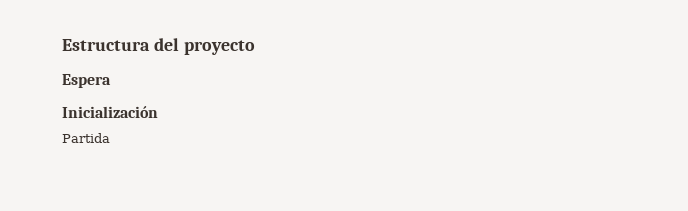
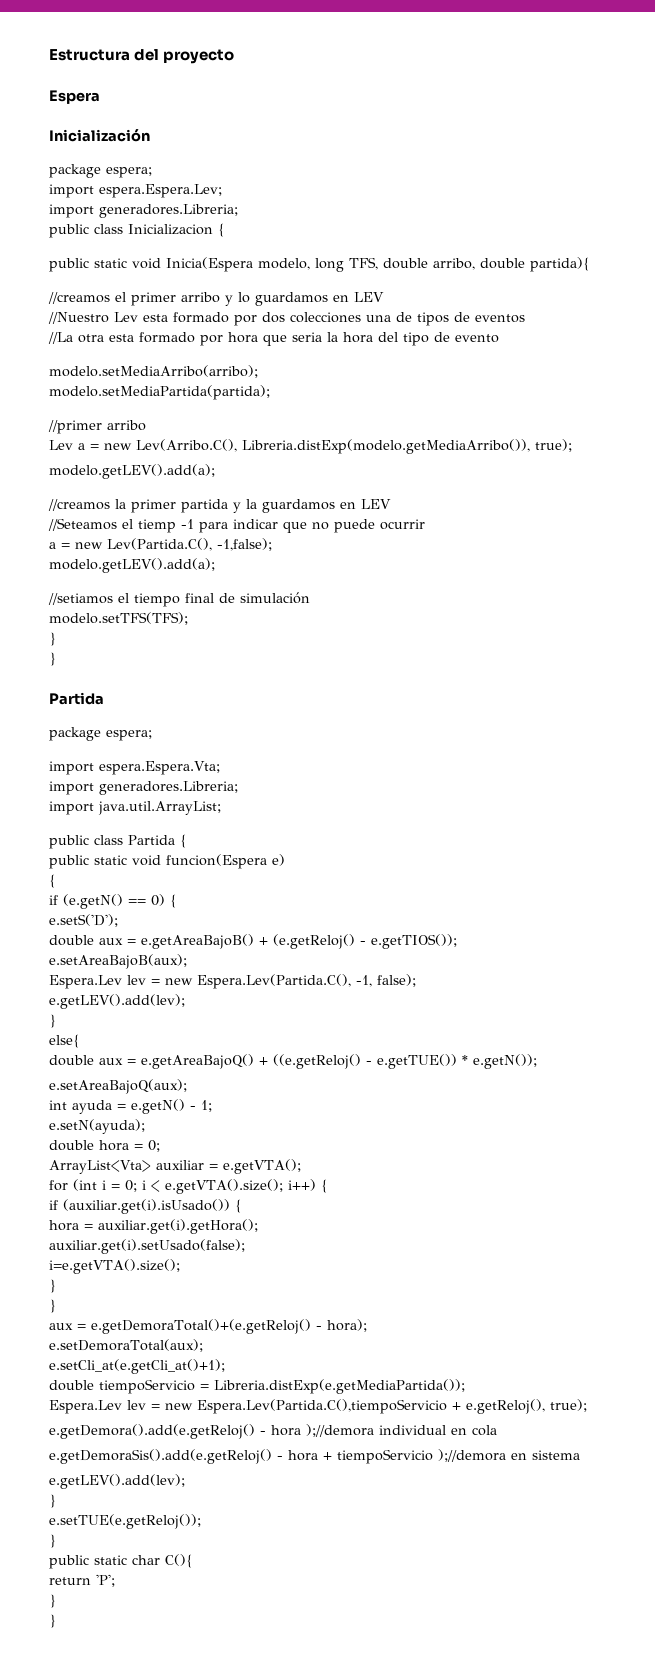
  Inicialización
+ package espera;
+ import espera.Espera.Lev;
+ import generadores.Libreria;
+ public class Inicializacion {
+ public static void Inicia(Espera modelo, long TFS, double arribo, double partida){
+ //creamos el primer arribo y lo guardamos en LEV
+ //Nuestro Lev esta formado por dos colecciones una de tipos de eventos
+ //La otra esta formado por hora que seria la hora del tipo de evento
+ modelo.setMediaArribo(arribo);
+ modelo.setMediaPartida(partida);
+ //primer arribo
+ Lev a = new Lev(Arribo.C(), Libreria.distExp(modelo.getMediaArribo()), true);
+ modelo.getLEV().add(a);
+ //creamos la primer partida y la guardamos en LEV
+ //Seteamos el tiemp -1 para indicar que no puede ocurrir
+ a = new Lev(Partida.C(), -1,false);
+ modelo.getLEV().add(a);
+ //setiamos el tiempo final de simulación
+ modelo.setTFS(TFS);
+ }
+ }
  Partida
+ package espera;
+ import espera.Espera.Vta;
+ import generadores.Libreria;
+ import java.util.ArrayList;
+ public class Partida {
+ public static void funcion(Espera e)
+ {
+ if (e.getN() == 0) {
+ e.setS('D');
+ double aux = e.getAreaBajoB() + (e.getReloj() - e.getTIOS());
+ e.setAreaBajoB(aux);
+ Espera.Lev lev = new Espera.Lev(Partida.C(), -1, false);
+ e.getLEV().add(lev);
+ }
+ else{
+ double aux = e.getAreaBajoQ() + ((e.getReloj() - e.getTUE()) * e.getN());
+ e.setAreaBajoQ(aux);
+ int ayuda = e.getN() - 1;
+ e.setN(ayuda);
+ double hora = 0;
+ ArrayList<Vta> auxiliar = e.getVTA();
+ for (int i = 0; i < e.getVTA().size(); i++) {
+ if (auxiliar.get(i).isUsado()) {
+ hora = auxiliar.get(i).getHora();
+ auxiliar.get(i).setUsado(false);
+ i=e.getVTA().size();
+ }
+ }
+ aux = e.getDemoraTotal()+(e.getReloj() - hora);
+ e.setDemoraTotal(aux);
+ e.setCli_at(e.getCli_at()+1);
+ double tiempoServicio = Libreria.distExp(e.getMediaPartida());
+ Espera.Lev lev = new Espera.Lev(Partida.C(),tiempoServicio + e.getReloj(), true);
+ e.getDemora().add(e.getReloj() - hora );//demora individual en cola
+ e.getDemoraSis().add(e.getReloj() - hora + tiempoServicio );//demora en sistema
+ e.getLEV().add(lev);
+ }
+ e.setTUE(e.getReloj());
+ }
+ public static char C(){
+ return 'P';
+ }
+ }

